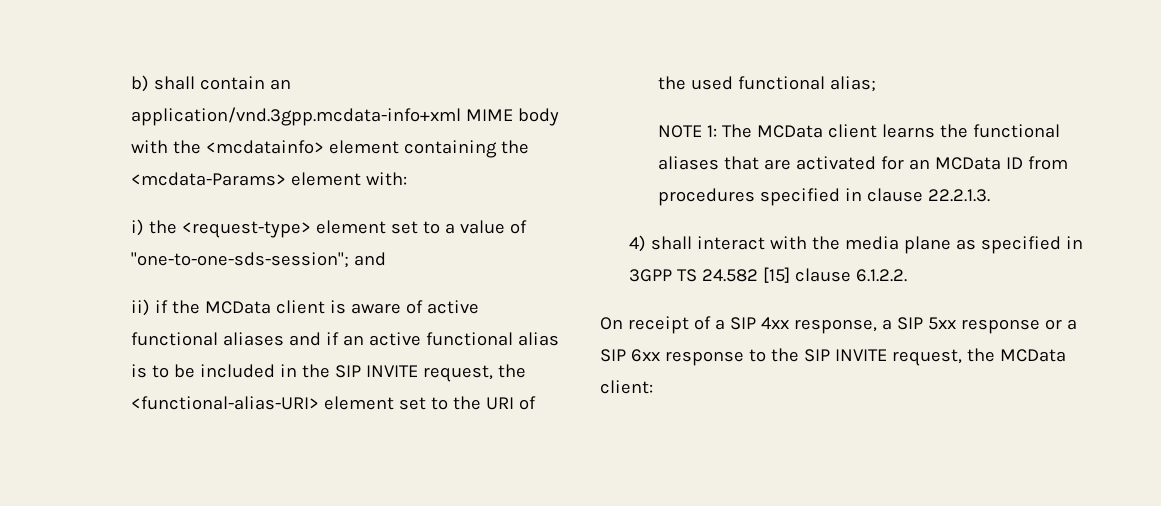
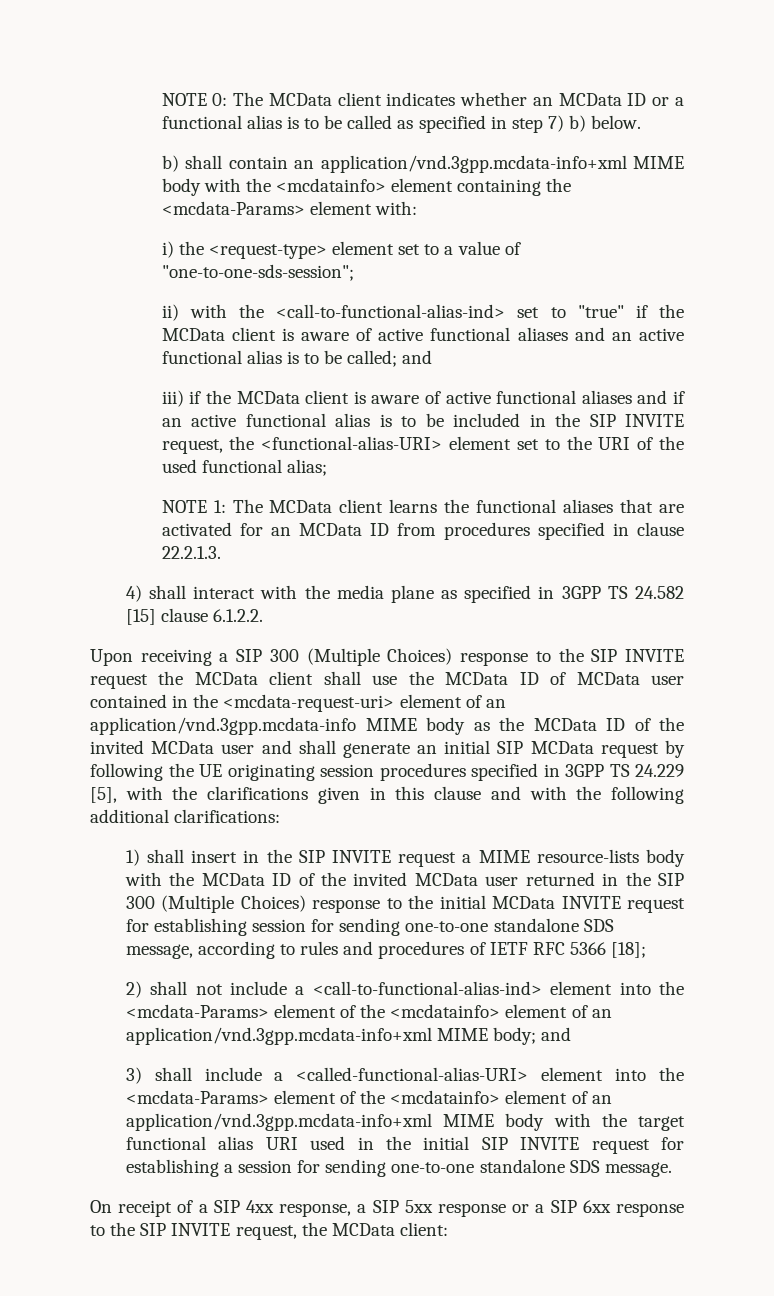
+ NOTE 0: The MCData client indicates whether an MCData ID or a functional alias is to be called as specified in step 7) b) below.
- i) the <request-type> element set to a value of "one-to-one-sds-session"; and
- ii) if the MCData client is aware of active functional aliases and if an active functional alias is to be included in the SIP INVITE request, the <functional-alias-URI> element set to the URI of the used functional alias;
+ i) the <request-type> element set to a value of "one-to-one-sds-session";
+ ii) with the <call-to-functional-alias-ind> set to "true" if the MCData client is aware of active functional aliases and an active functional alias is to be called; and
+ iii) if the MCData client is aware of active functional aliases and if an active functional alias is to be included in the SIP INVITE request, the <functional-alias-URI> element set to the URI of the used functional alias;
+ Upon receiving a SIP 300 (Multiple Choices) response to the SIP INVITE request the MCData client shall use the MCData ID of MCData user contained in the <mcdata-request-uri> element of an application/vnd.3gpp.mcdata-info MIME body as the MCData ID of the invited MCData user and shall generate an initial SIP MCData request by following the UE originating session procedures specified in 3GPP TS 24.229 [5], with the clarifications given in this clause and with the following additional clarifications:
+ 1) shall insert in the SIP INVITE request a MIME resource-lists body with the MCData ID of the invited MCData user returned in the SIP 300 (Multiple Choices) response to the initial MCData INVITE request for establishing session for sending one-to-one standalone SDS message, according to rules and procedures of IETF RFC 5366 [18];
+ 2) shall not include a <call-to-functional-alias-ind> element into the <mcdata-Params> element of the <mcdatainfo> element of an application/vnd.3gpp.mcdata-info+xml MIME body; and
+ 3) shall include a <called-functional-alias-URI> element into the <mcdata-Params> element of the <mcdatainfo> element of an application/vnd.3gpp.mcdata-info+xml MIME body with the target functional alias URI used in the initial SIP INVITE request for establishing a session for sending one-to-one standalone SDS message.

